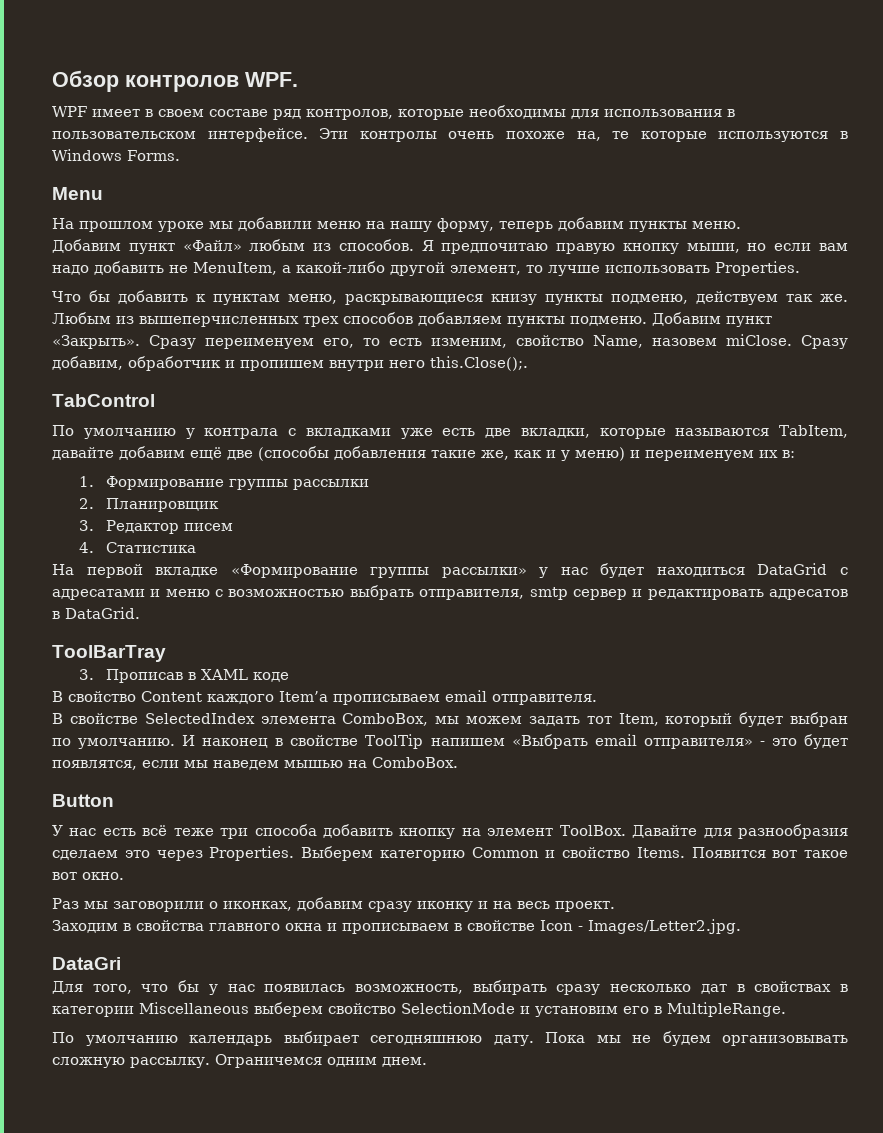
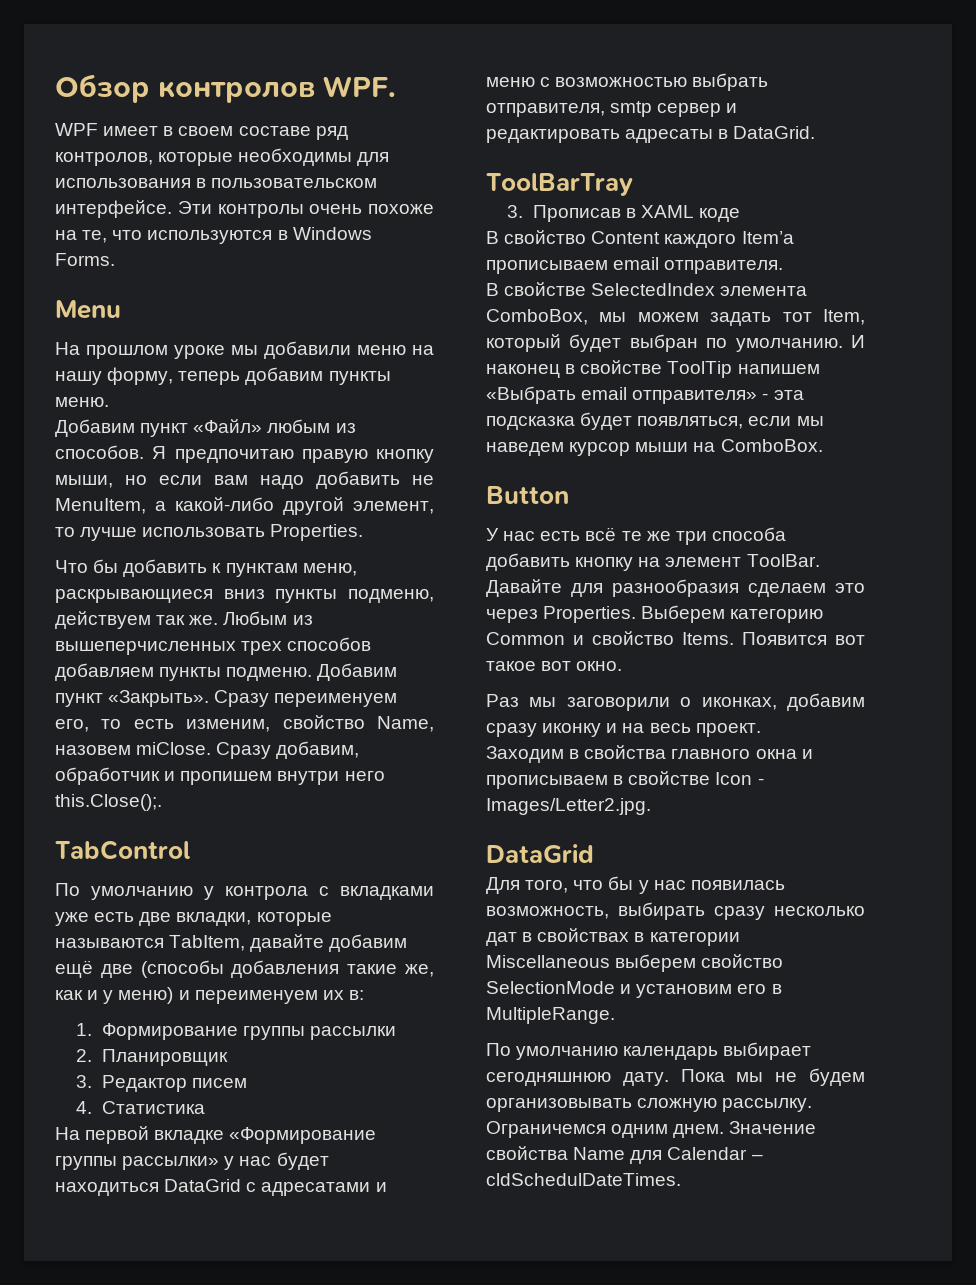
- Эти контролы очень похоже на, те которые используются в Windows Forms.
+ Эти контролы очень похоже на те, что используются в Windows Forms.
- Что бы добавить к пунктам меню, раскрывающиеся книзу пункты подменю, действуем так же.
+ Что бы добавить к пунктам меню, раскрывающиеся вниз пункты подменю, действуем так же.
- По умолчанию у контрала с вкладками уже есть две вкладки, которые называются TabItem, давайте добавим ещё две (способы добавления такие же, как и у меню) и переименуем их в:
+ По умолчанию у контрола с вкладками уже есть две вкладки, которые называются TabItem, давайте добавим ещё две (способы добавления такие же, как и у меню) и переименуем их в:
- На первой вкладке «Формирование группы рассылки» у нас будет находиться DataGrid с адресатами и меню с возможностью выбрать отправителя, smtp сервер и редактировать адресатов в DataGrid.
+ На первой вкладке «Формирование группы рассылки» у нас будет находиться DataGrid с адресатами и меню с возможностью выбрать отправителя, smtp сервер и редактировать адресаты в DataGrid.
- И наконец в свойстве ToolTip напишем «Выбрать email отправителя» - это будет появлятся, если мы наведем мышью на ComboBox.
+ И наконец в свойстве ToolTip напишем «Выбрать email отправителя» - эта подсказка будет появляться, если мы наведем курсор мыши на ComboBox.
- У нас есть всё теже три способа добавить кнопку на элемент ToolBox.
+ У нас есть всё те же три способа добавить кнопку на элемент ToolBar.
  Заходим в свойства главного окна и прописываем в свойстве Icon - Images/Letter2.jpg.
- DataGri
+ DataGrid
+ Значение свойства Name для Calendar – cldSchedulDateTimes.

